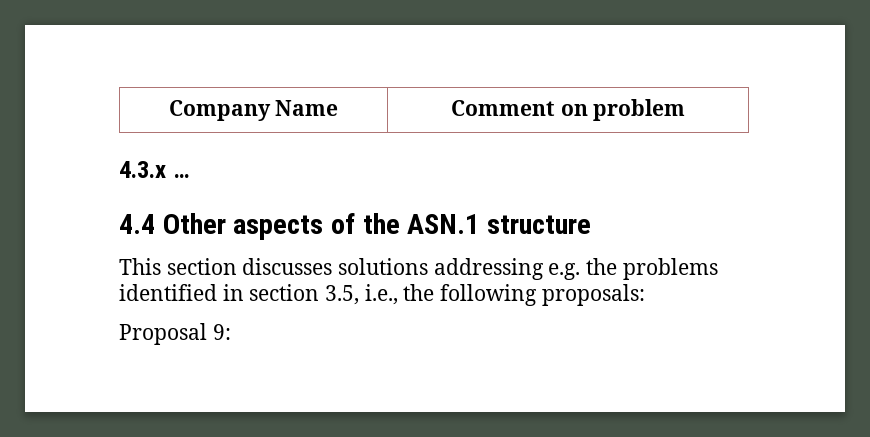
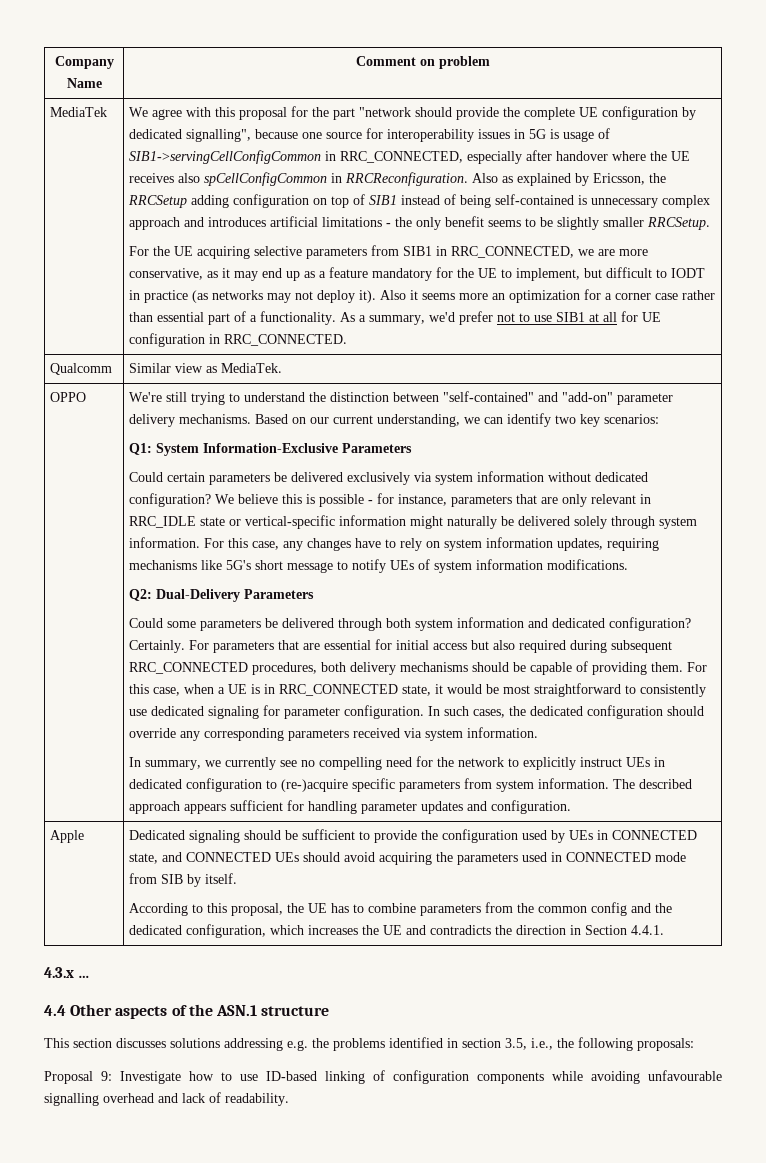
+ MediaTek | We agree with this proposal for the part "network should provide the complete UE configuration by dedicated signalling", because one source for interoperability issues in 5G is usage of SIB1->servingCellConfigCommon in RRC_CONNECTED, especially after handover where the UE receives also spCellConfigCommon in RRCReconfiguration. Also as explained by Ericsson, the RRCSetup adding configuration on top of SIB1 instead of being self-contained is unnecessary complex approach and introduces artificial limitations - the only benefit seems to be slightly smaller RRCSetup.
+ For the UE acquiring selective parameters from SIB1 in RRC_CONNECTED, we are more conservative, as it may end up as a feature mandatory for the UE to implement, but difficult to IODT in practice (as networks may not deploy it). Also it seems more an optimization for a corner case rather than essential part of a functionality. As a summary, we'd prefer not to use SIB1 at all for UE configuration in RRC_CONNECTED.
+ Qualcomm | Similar view as MediaTek.
+ OPPO | We're still trying to understand the distinction between "self-contained" and "add-on" parameter delivery mechanisms. Based on our current understanding, we can identify two key scenarios:
+ Q1: System Information-Exclusive Parameters
+ Could certain parameters be delivered exclusively via system information without dedicated configuration? We believe this is possible - for instance, parameters that are only relevant in RRC_IDLE state or vertical-specific information might naturally be delivered solely through system information. For this case, any changes have to rely on system information updates, requiring mechanisms like 5G's short message to notify UEs of system information modifications.
+ Q2: Dual-Delivery Parameters
+ Could some parameters be delivered through both system information and dedicated configuration? Certainly. For parameters that are essential for initial access but also required during subsequent RRC_CONNECTED procedures, both delivery mechanisms should be capable of providing them. For this case, when a UE is in RRC_CONNECTED state, it would be most straightforward to consistently use dedicated signaling for parameter configuration. In such cases, the dedicated configuration should override any corresponding parameters received via system information.
+ In summary, we currently see no compelling need for the network to explicitly instruct UEs in dedicated configuration to (re-)acquire specific parameters from system information. The described approach appears sufficient for handling parameter updates and configuration.
+ Apple | Dedicated signaling should be sufficient to provide the configuration used by UEs in CONNECTED state, and CONNECTED UEs should avoid acquiring the parameters used in CONNECTED mode from SIB by itself.
+ According to this proposal, the UE has to combine parameters from the common config and the dedicated configuration, which increases the UE and contradicts the direction in Section 4.4.1.
- Proposal 9:
+ Proposal 9: Investigate how to use ID-based linking of configuration components while avoiding unfavourable signalling overhead and lack of readability.

